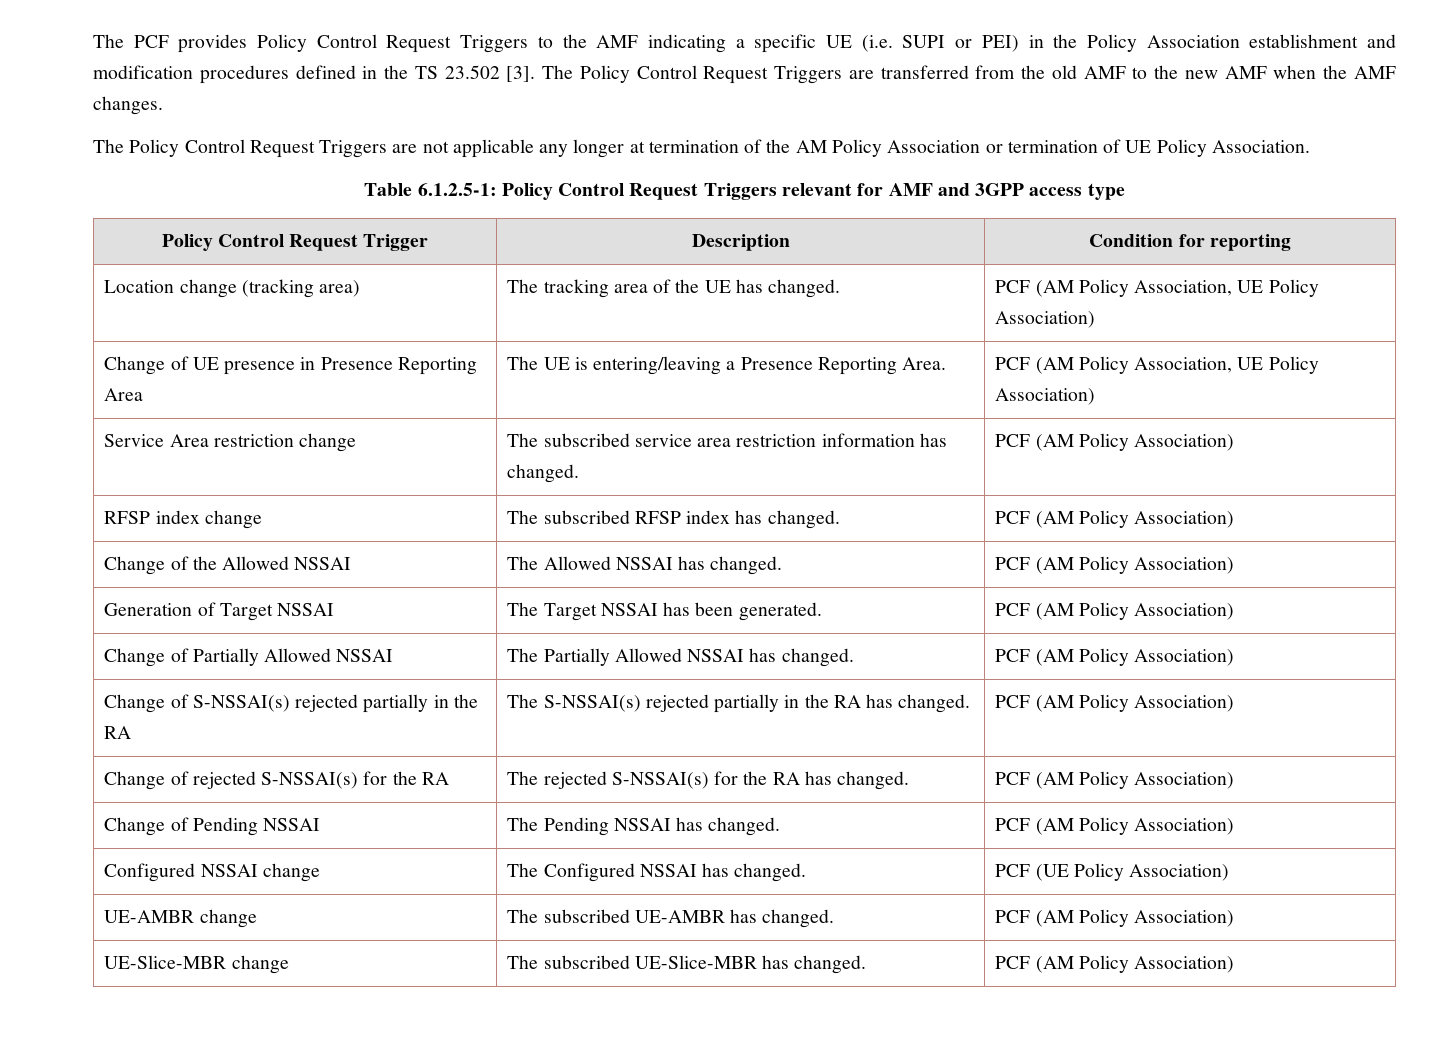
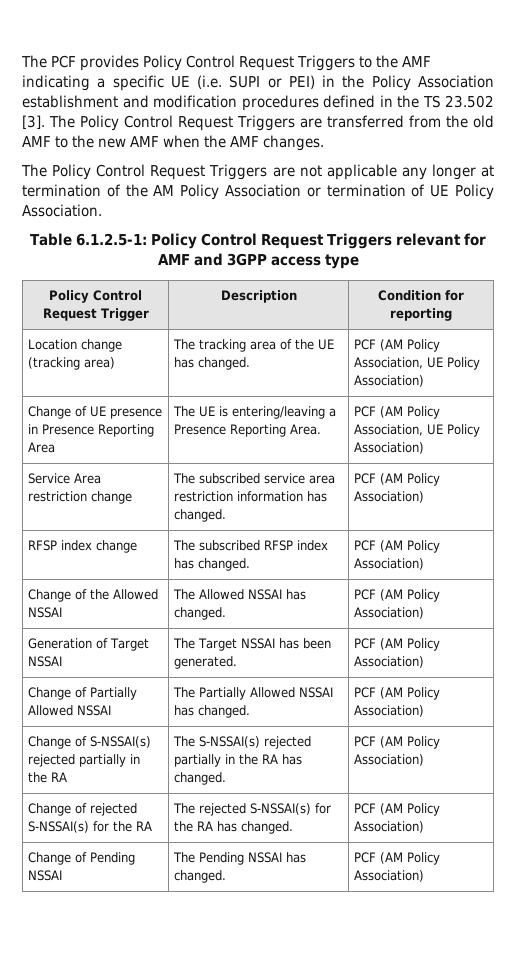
- Configured NSSAI change | The Configured NSSAI has changed. | PCF (UE Policy Association)
- UE-AMBR change | The subscribed UE-AMBR has changed. | PCF (AM Policy Association)
- UE-Slice-MBR change | The subscribed UE-Slice-MBR has changed. | PCF (AM Policy Association)

